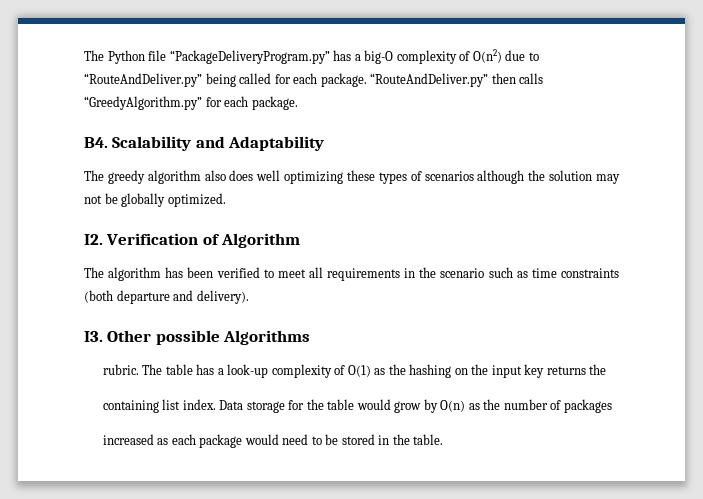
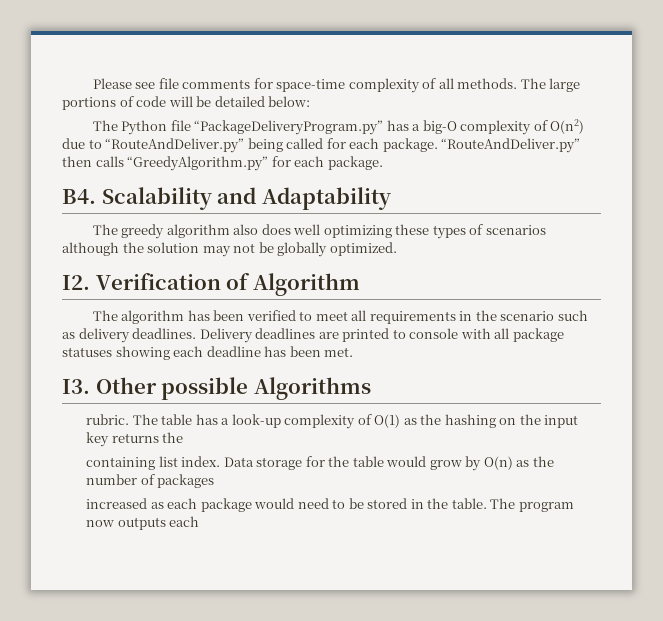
+ Please see file comments for space-time complexity of all methods. The large portions of code will be detailed below:
- The algorithm has been verified to meet all requirements in the scenario such as time constraints (both departure and delivery).
+ The algorithm has been verified to meet all requirements in the scenario such as delivery deadlines. Delivery deadlines are printed to console with all package statuses showing each deadline has been met.
+ The program now outputs each

